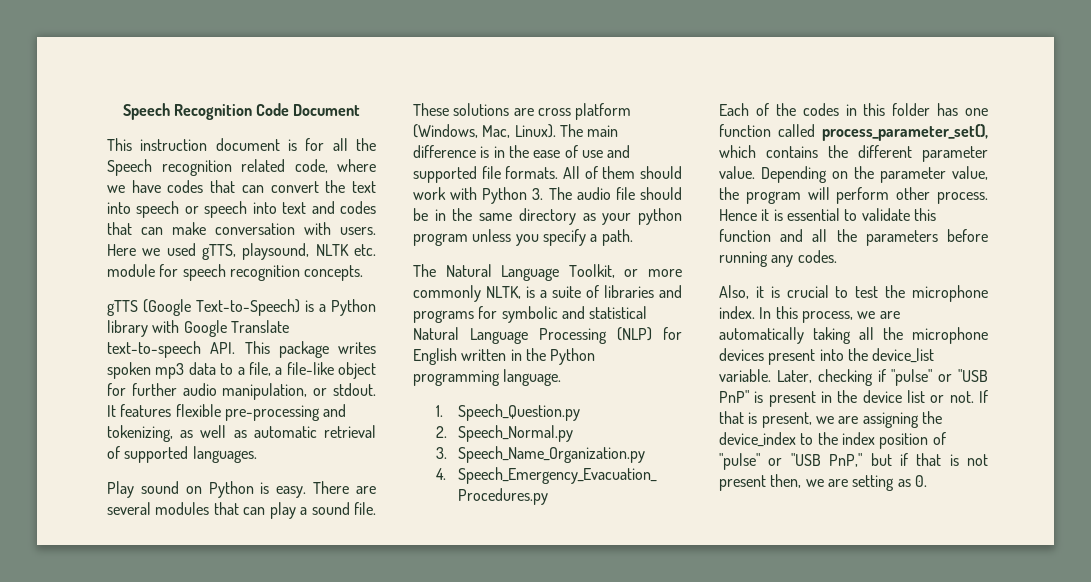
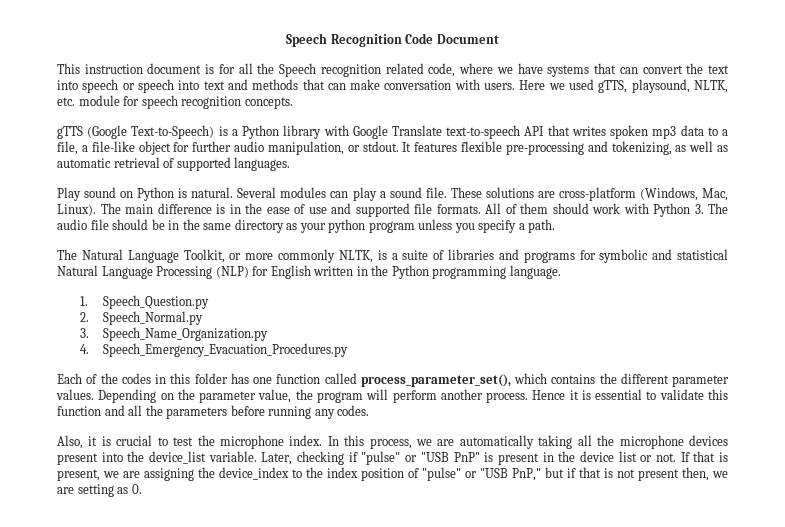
- This instruction document is for all the Speech recognition related code, where we have codes that can convert the text into speech or speech into text and codes that can make conversation with users.
+ This instruction document is for all the Speech recognition related code, where we have systems that can convert the text into speech or speech into text and methods that can make conversation with users.
- Here we used gTTS, playsound, NLTK etc. module for speech recognition concepts.
+ Here we used gTTS, playsound, NLTK, etc. module for speech recognition concepts.
- gTTS (Google Text-to-Speech) is a Python library with Google Translate text-to-speech API. This package writes spoken mp3 data to a file, a file-like object for further audio manipulation, or stdout.
+ gTTS (Google Text-to-Speech) is a Python library with Google Translate text-to-speech API that writes spoken mp3 data to a file, a file-like object for further audio manipulation, or stdout.
- Play sound on Python is easy. There are several modules that can play a sound file.
+ Play sound on Python is natural. Several modules can play a sound file.
- These solutions are cross platform (Windows, Mac, Linux).
+ These solutions are cross-platform (Windows, Mac, Linux).
- Each of the codes in this folder has one function called process_parameter_set(), which contains the different parameter value.
+ Each of the codes in this folder has one function called process_parameter_set(), which contains the different parameter values.
- Depending on the parameter value, the program will perform other process.
+ Depending on the parameter value, the program will perform another process.

